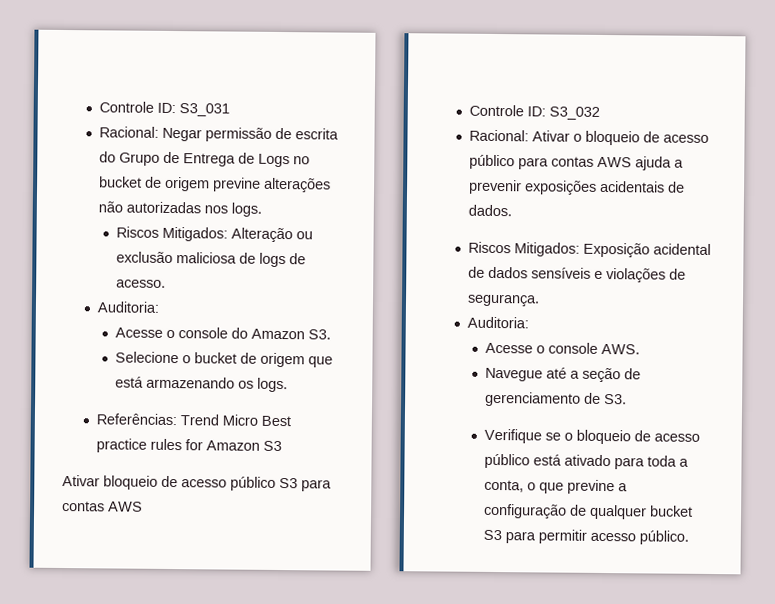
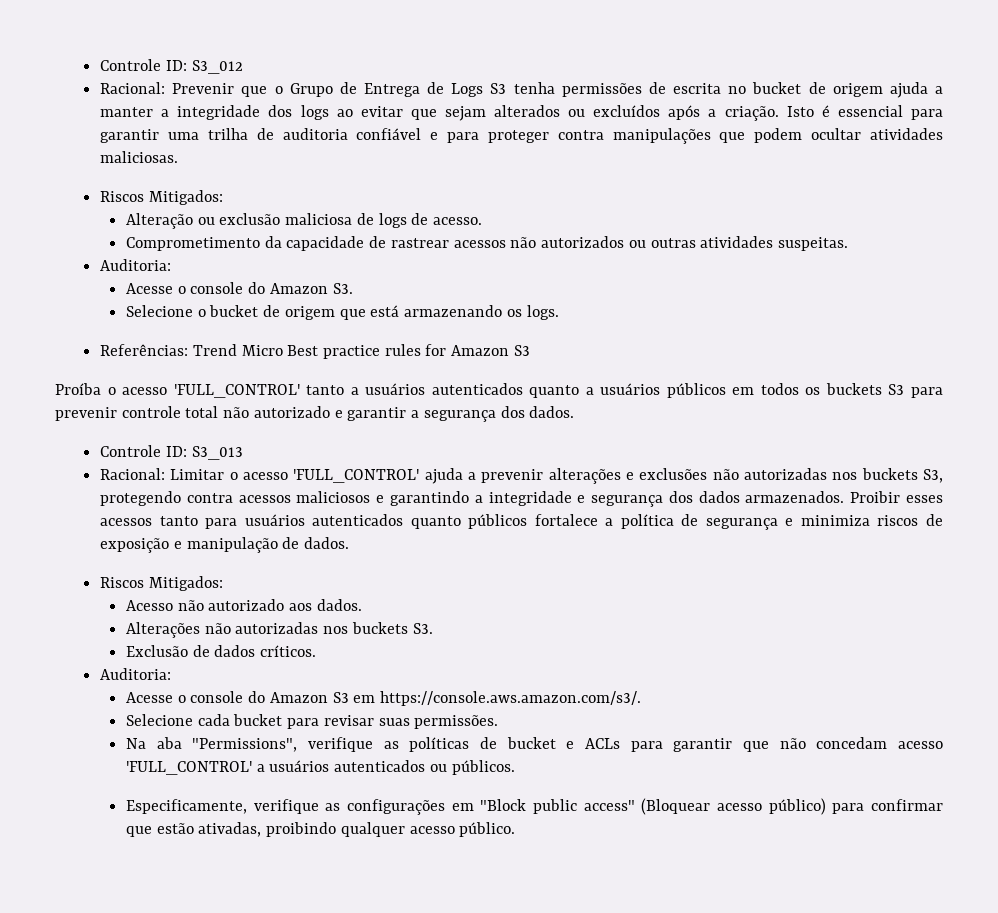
- Controle ID: S3_031
- Racional: Negar permissão de escrita do Grupo de Entrega de Logs no bucket de origem previne alterações não autorizadas nos logs.
- Riscos Mitigados: Alteração ou exclusão maliciosa de logs de acesso.
+ Controle ID: S3_012
+ Racional: Prevenir que o Grupo de Entrega de Logs S3 tenha permissões de escrita no bucket de origem ajuda a manter a integridade dos logs ao evitar que sejam alterados ou excluídos após a criação. Isto é essencial para garantir uma trilha de auditoria confiável e para proteger contra manipulações que podem ocultar atividades maliciosas.
+ Riscos Mitigados:
+ Alteração ou exclusão maliciosa de logs de acesso.
+ Comprometimento da capacidade de rastrear acessos não autorizados ou outras atividades suspeitas.
- Ativar bloqueio de acesso público S3 para contas AWS
- Controle ID: S3_032
- Racional: Ativar o bloqueio de acesso público para contas AWS ajuda a prevenir exposições acidentais de dados.
- Riscos Mitigados: Exposição acidental de dados sensíveis e violações de segurança.
+ Proíba o acesso 'FULL_CONTROL' tanto a usuários autenticados quanto a usuários públicos em todos os buckets S3 para prevenir controle total não autorizado e garantir a segurança dos dados.
+ Controle ID: S3_013
+ Racional: Limitar o acesso 'FULL_CONTROL' ajuda a prevenir alterações e exclusões não autorizadas nos buckets S3, protegendo contra acessos maliciosos e garantindo a integridade e segurança dos dados armazenados. Proibir esses acessos tanto para usuários autenticados quanto públicos fortalece a política de segurança e minimiza riscos de exposição e manipulação de dados.
+ Riscos Mitigados:
+ Acesso não autorizado aos dados.
+ Alterações não autorizadas nos buckets S3.
+ Exclusão de dados críticos.
  Auditoria:
- Acesse o console AWS.
- Navegue até a seção de gerenciamento de S3.
- Verifique se o bloqueio de acesso público está ativado para toda a conta, o que previne a configuração de qualquer bucket S3 para permitir acesso público.
+ Acesse o console do Amazon S3 em https://console.aws.amazon.com/s3/.
+ Selecione cada bucket para revisar suas permissões.
+ Na aba "Permissions", verifique as políticas de bucket e ACLs para garantir que não concedam acesso 'FULL_CONTROL' a usuários autenticados ou públicos.
+ Especificamente, verifique as configurações em "Block public access" (Bloquear acesso público) para confirmar que estão ativadas, proibindo qualquer acesso público.

